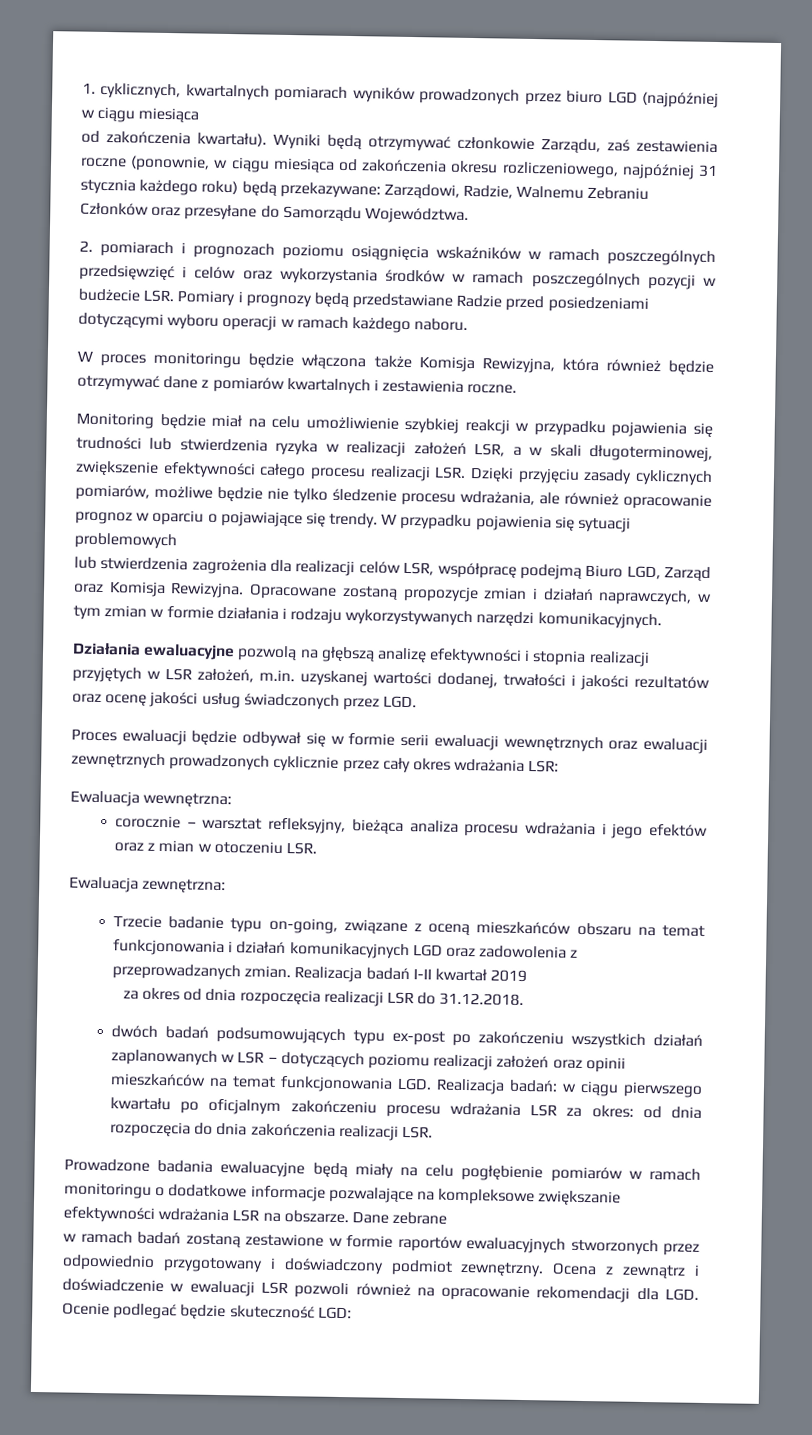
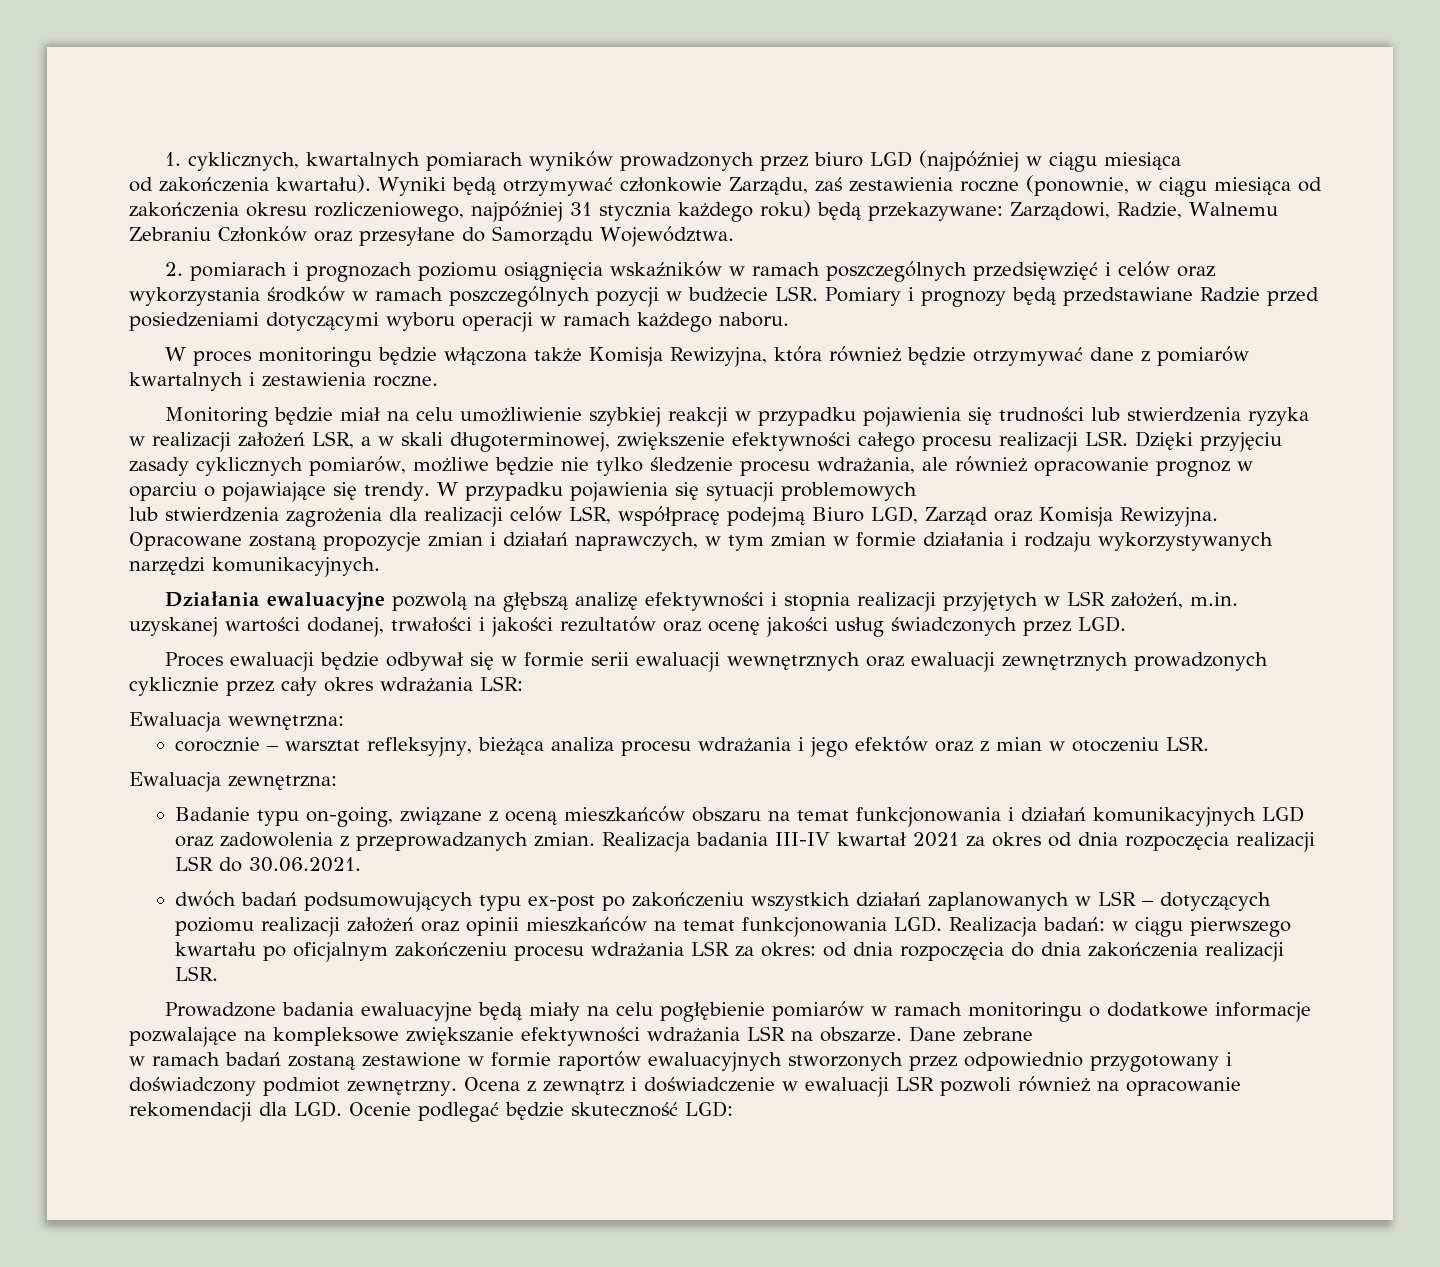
- Trzecie badanie typu on-going, związane z oceną mieszkańców obszaru na temat funkcjonowania i działań komunikacyjnych LGD oraz zadowolenia z przeprowadzanych zmian.
+ Badanie typu on-going, związane z oceną mieszkańców obszaru na temat funkcjonowania i działań komunikacyjnych LGD oraz zadowolenia z przeprowadzanych zmian.
- Realizacja badań I-II kwartał 2019
- za okres od dnia rozpoczęcia realizacji LSR do 31.12.2018.
+ Realizacja badania III-IV kwartał 2021 za okres od dnia rozpoczęcia realizacji LSR do 30.06.2021.

